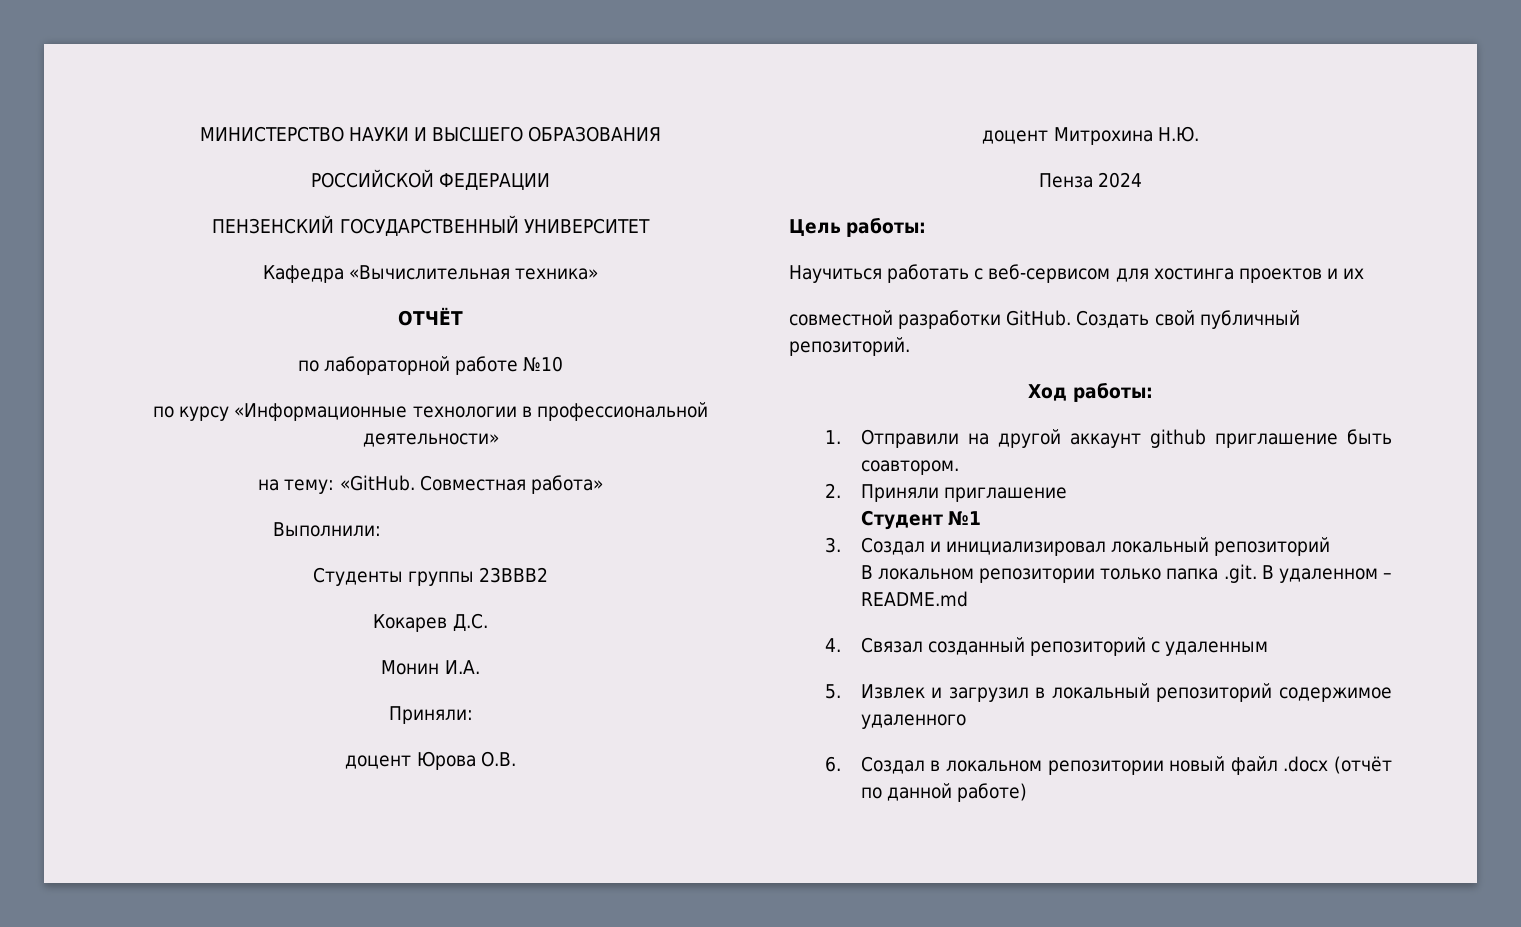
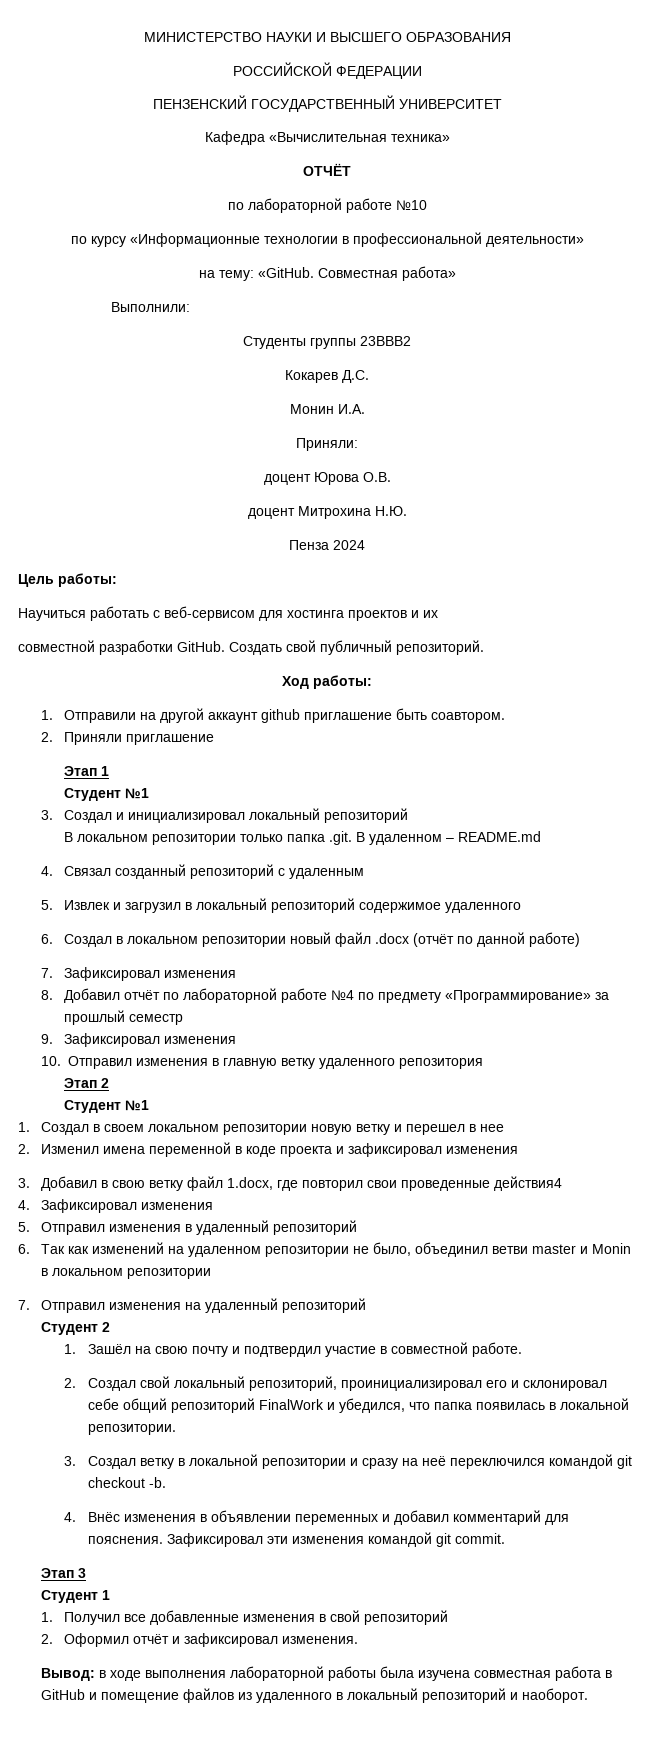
+ Этап 1
+ 7. Зафиксировал изменения
+ 8. Добавил отчёт по лабораторной работе №4 по предмету «Программирование» за прошлый семестр
+ 9. Зафиксировал изменения
+ 10. Отправил изменения в главную ветку удаленного репозитория
+ Этап 2
+ Студент №1
+ 1. Создал в своем локальном репозитории новую ветку и перешел в нее
+ 2. Изменил имена переменной в коде проекта и зафиксировал изменения
+ 3. Добавил в свою ветку файл 1.docx, где повторил свои проведенные действия4
+ 4. Зафиксировал изменения
+ 5. Отправил изменения в удаленный репозиторий
+ 6. Так как изменений на удаленном репозитории не было, объединил ветви master и Monin в локальном репозитории
+ 7. Отправил изменения на удаленный репозиторий
+ Студент 2
+ 1. Зашёл на свою почту и подтвердил участие в совместной работе.
+ 2. Создал свой локальный репозиторий, проинициализировал его и склонировал себе общий репозиторий FinalWork и убедился, что папка появилась в локальной репозитории.
+ 3. Создал ветку в локальной репозитории и сразу на неё переключился командой git checkout -b.
+ 4. Внёс изменения в объявлении переменных и добавил комментарий для пояснения. Зафиксировал эти изменения командой git commit.
+ Этап 3
+ Студент 1
+ 1. Получил все добавленные изменения в свой репозиторий
+ 2. Оформил отчёт и зафиксировал изменения.
+ Вывод: в ходе выполнения лабораторной работы была изучена совместная работа в GitHub и помещение файлов из удаленного в локальный репозиторий и наоборот.

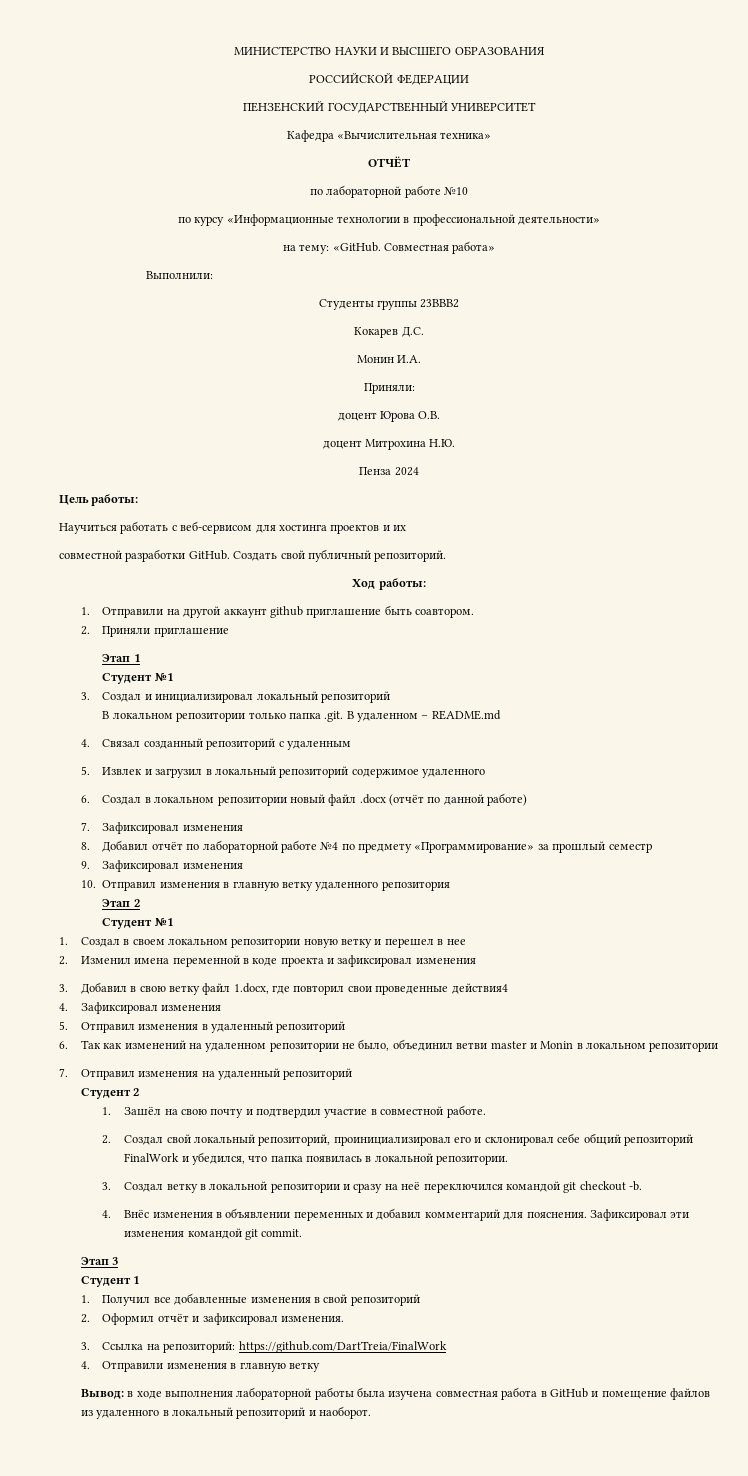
+ 3. Ссылка на репозиторий: https://github.com/DartTreia/FinalWork
+ 4. Отправили изменения в главную ветку

